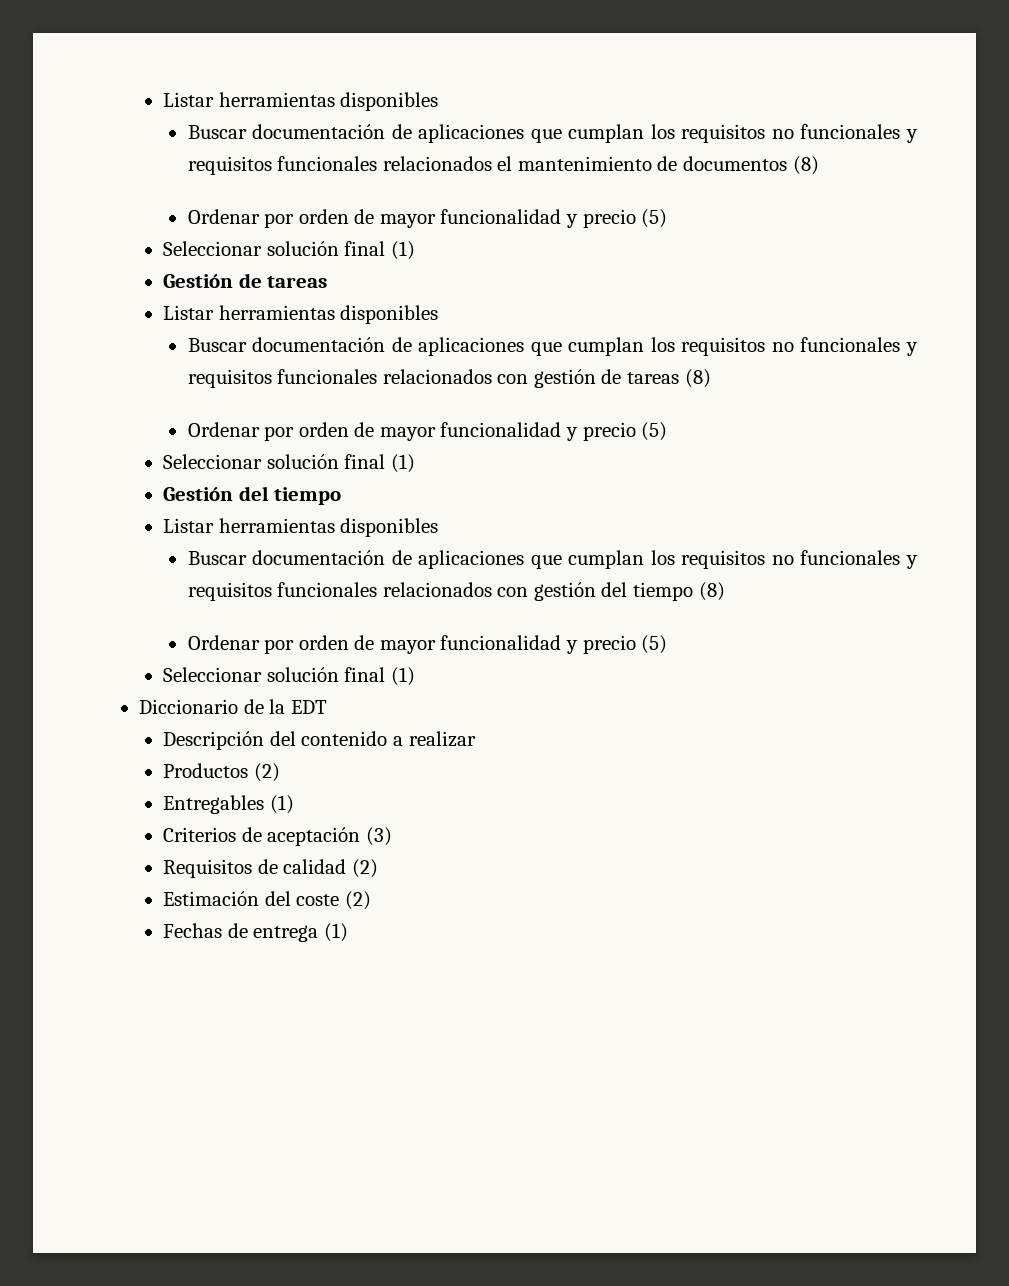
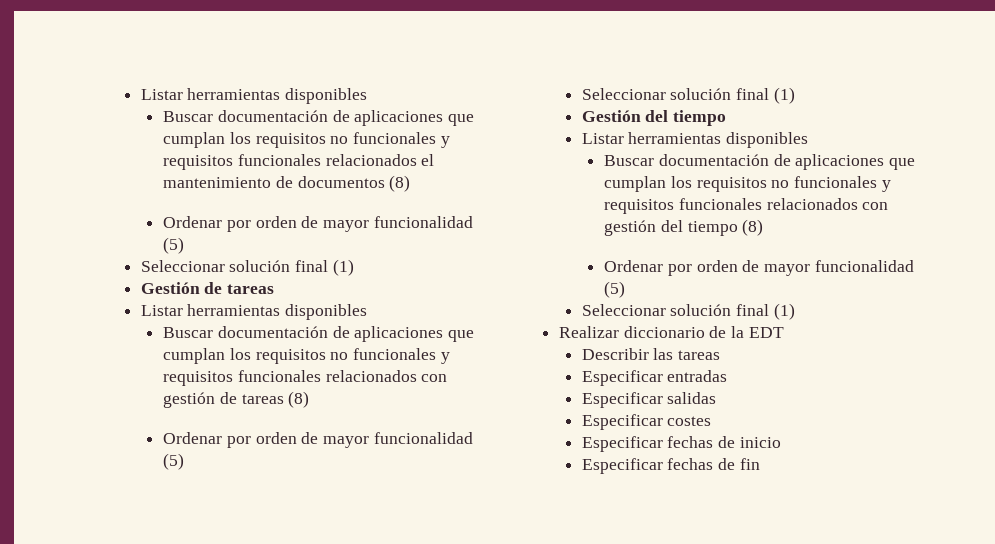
  Buscar documentación de aplicaciones que cumplan los requisitos no funcionales y requisitos funcionales relacionados el mantenimiento de documentos (8)
- Ordenar por orden de mayor funcionalidad y precio (5)
+ Ordenar por orden de mayor funcionalidad (5)
  Buscar documentación de aplicaciones que cumplan los requisitos no funcionales y requisitos funcionales relacionados con gestión de tareas (8)
- Ordenar por orden de mayor funcionalidad y precio (5)
+ Ordenar por orden de mayor funcionalidad (5)
  Buscar documentación de aplicaciones que cumplan los requisitos no funcionales y requisitos funcionales relacionados con gestión del tiempo (8)
- Ordenar por orden de mayor funcionalidad y precio (5)
+ Ordenar por orden de mayor funcionalidad (5)
  Seleccionar solución final (1)
- Diccionario de la EDT
+ Realizar diccionario de la EDT
- Descripción del contenido a realizar
- Productos (2)
- Entregables (1)
- Criterios de aceptación (3)
- Requisitos de calidad (2)
- Estimación del coste (2)
- Fechas de entrega (1)
+ Describir las tareas
+ Especificar entradas
+ Especificar salidas
+ Especificar costes
+ Especificar fechas de inicio
+ Especificar fechas de fin

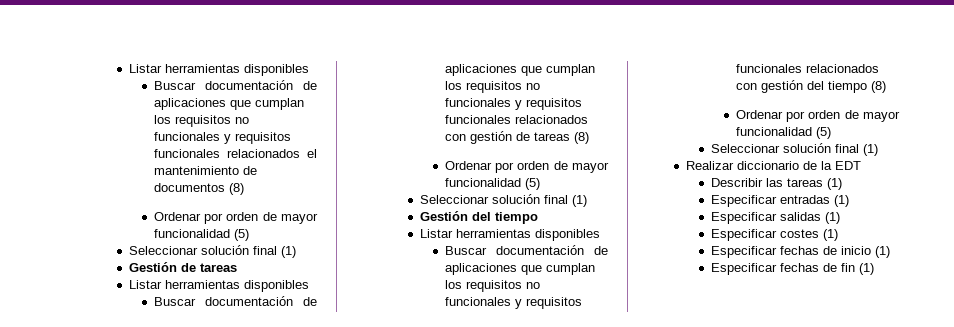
- Describir las tareas
+ Describir las tareas (1)
- Especificar entradas
+ Especificar entradas (1)
- Especificar salidas
+ Especificar salidas (1)
- Especificar costes
+ Especificar costes (1)
- Especificar fechas de inicio
+ Especificar fechas de inicio (1)
- Especificar fechas de fin
+ Especificar fechas de fin (1)

